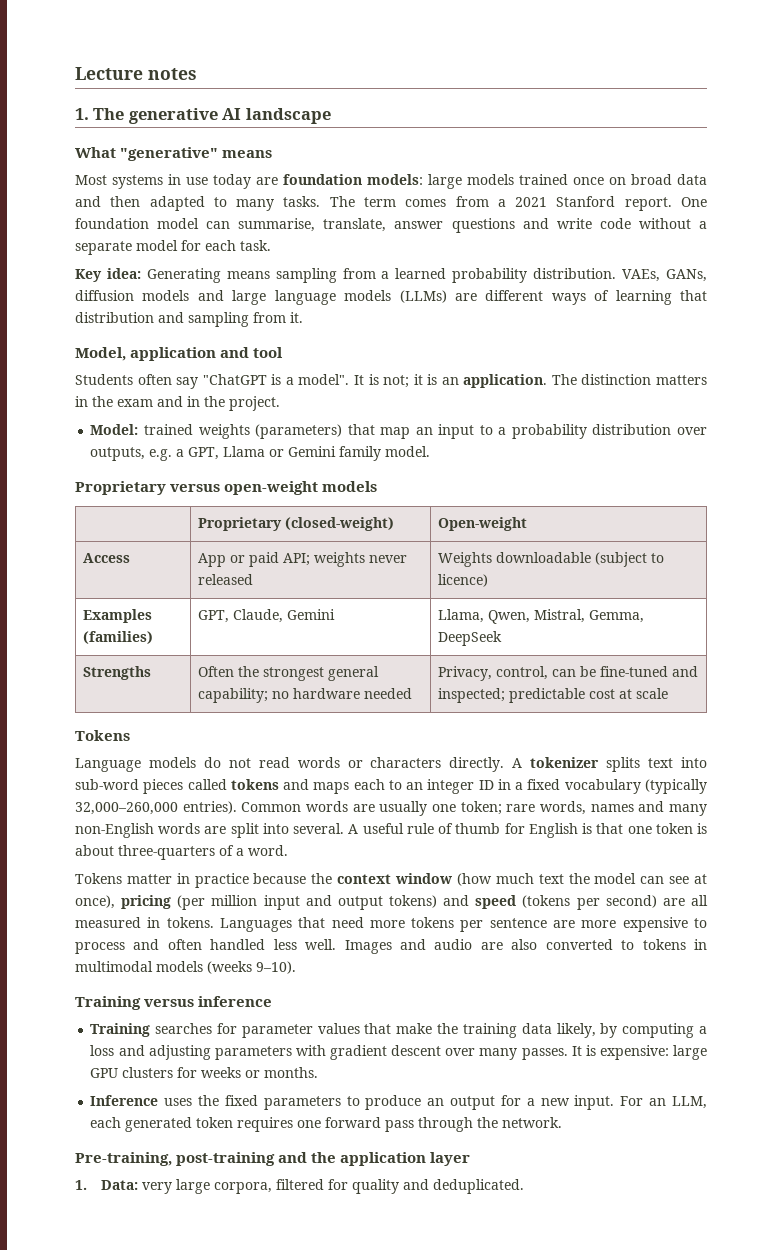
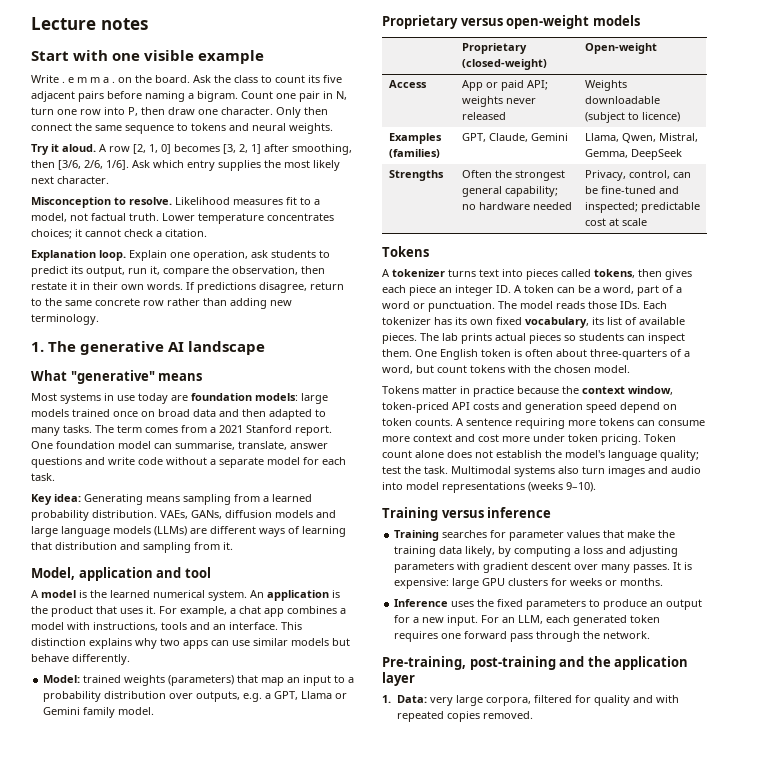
+ Start with one visible example
+ Write . e m m a . on the board. Ask the class to count its five adjacent pairs before naming a bigram. Count one pair in N, turn one row into P, then draw one character. Only then connect the same sequence to tokens and neural weights.
+ Try it aloud. A row [2, 1, 0] becomes [3, 2, 1] after smoothing, then [3/6, 2/6, 1/6]. Ask which entry supplies the most likely next character.
+ Misconception to resolve. Likelihood measures fit to a model, not factual truth. Lower temperature concentrates choices; it cannot check a citation.
+ Explanation loop. Explain one operation, ask students to predict its output, run it, compare the observation, then restate it in their own words. If predictions disagree, return to the same concrete row rather than adding new terminology.
- Students often say "ChatGPT is a model". It is not; it is an application. The distinction matters in the exam and in the project.
+ A model is the learned numerical system. An application is the product that uses it. For example, a chat app combines a model with instructions, tools and an interface. This distinction explains why two apps can use similar models but behave differently.
- Language models do not read words or characters directly. A tokenizer splits text into sub-word pieces called tokens and maps each to an integer ID in a fixed vocabulary (typically 32,000–260,000 entries). Common words are usually one token; rare words, names and many non-English words are split into several. A useful rule of thumb for English is that one token is about three-quarters of a word.
+ A tokenizer turns text into pieces called tokens, then gives each piece an integer ID. A token can be a word, part of a word or punctuation. The model reads those IDs. Each tokenizer has its own fixed vocabulary, its list of available pieces. The lab prints actual pieces so students can inspect them. One English token is often about three-quarters of a word, but count tokens with the chosen model.
- Tokens matter in practice because the context window (how much text the model can see at once), pricing (per million input and output tokens) and speed (tokens per second) are all measured in tokens. Languages that need more tokens per sentence are more expensive to process and often handled less well. Images and audio are also converted to tokens in multimodal models (weeks 9–10).
+ Tokens matter in practice because the context window, token-priced API costs and generation speed depend on token counts. A sentence requiring more tokens can consume more context and cost more under token pricing. Token count alone does not establish the model's language quality; test the task. Multimodal systems also turn images and audio into model representations (weeks 9–10).
- 1. Data: very large corpora, filtered for quality and deduplicated.
+ 1. Data: very large corpora, filtered for quality and with repeated copies removed.

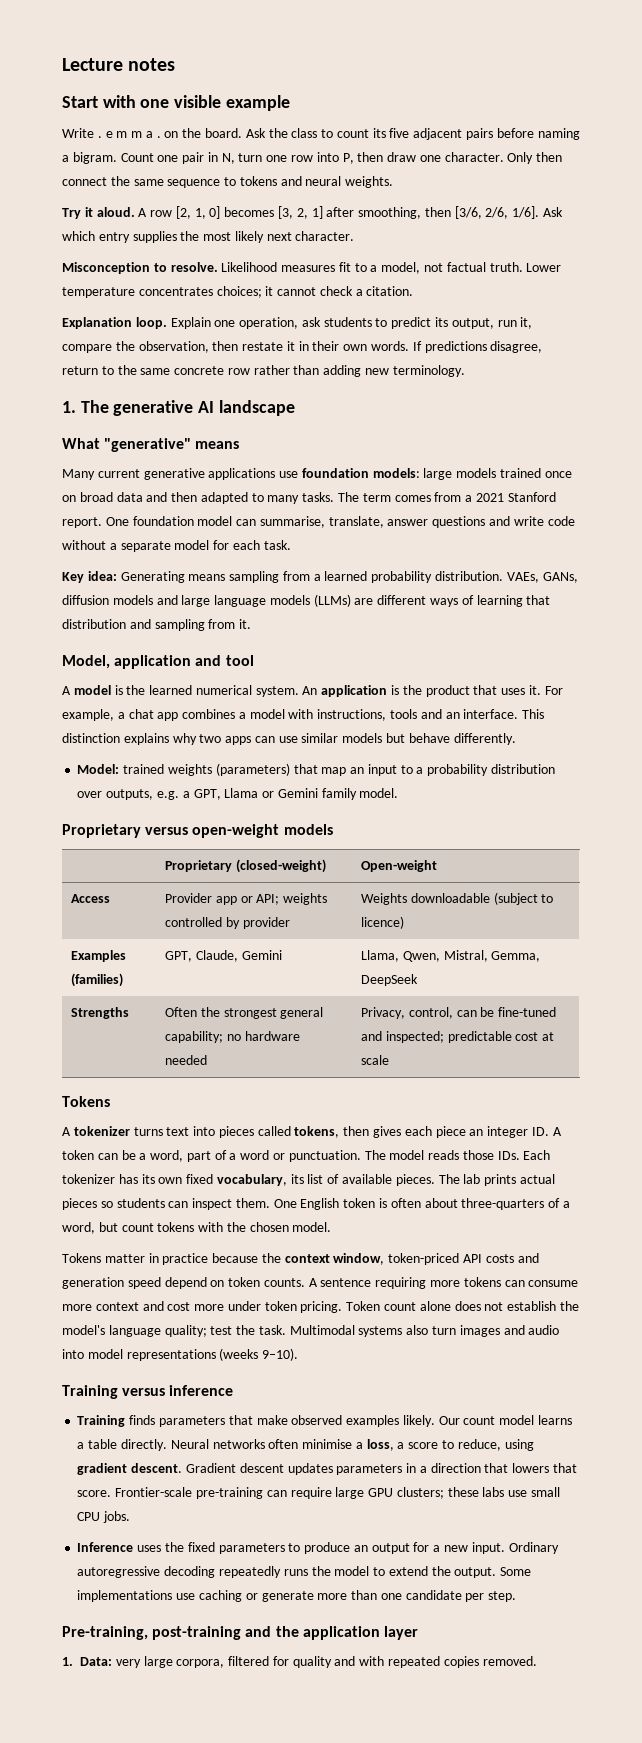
- Most systems in use today are foundation models: large models trained once on broad data and then adapted to many tasks.
+ Many current generative applications use foundation models: large models trained once on broad data and then adapted to many tasks.
- Access | App or paid API; weights never released | Weights downloadable (subject to licence)
+ Access | Provider app or API; weights controlled by provider | Weights downloadable (subject to licence)
- Training searches for parameter values that make the training data likely, by computing a loss and adjusting parameters with gradient descent over many passes. It is expensive: large GPU clusters for weeks or months.
+ Training finds parameters that make observed examples likely. Our count model learns a table directly. Neural networks often minimise a loss, a score to reduce, using gradient descent. Gradient descent updates parameters in a direction that lowers that score. Frontier-scale pre-training can require large GPU clusters; these labs use small CPU jobs.
- For an LLM, each generated token requires one forward pass through the network.
+ Ordinary autoregressive decoding repeatedly runs the model to extend the output. Some implementations use caching or generate more than one candidate per step.

